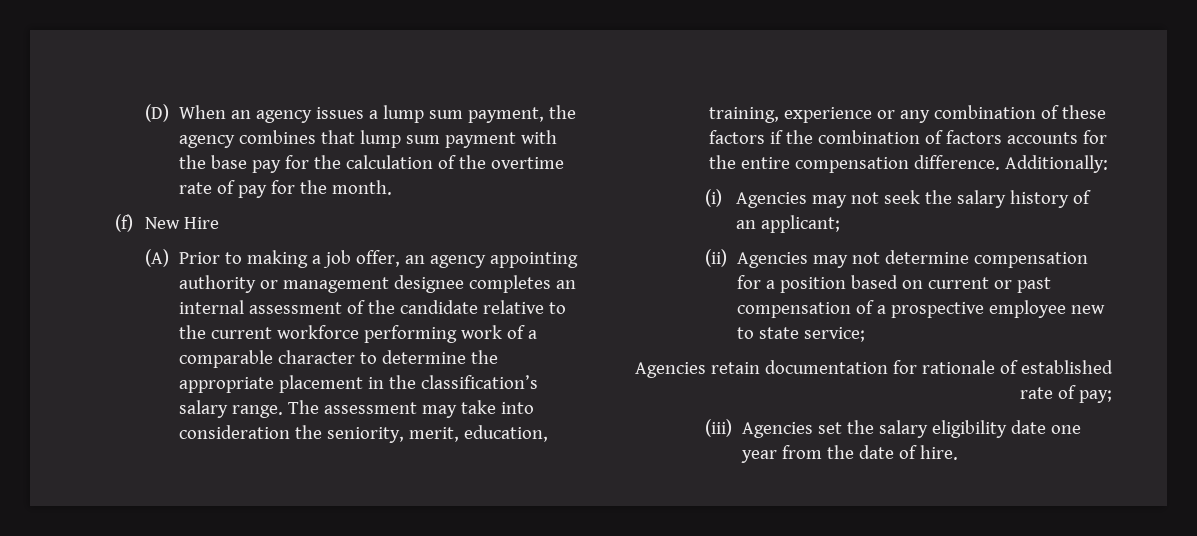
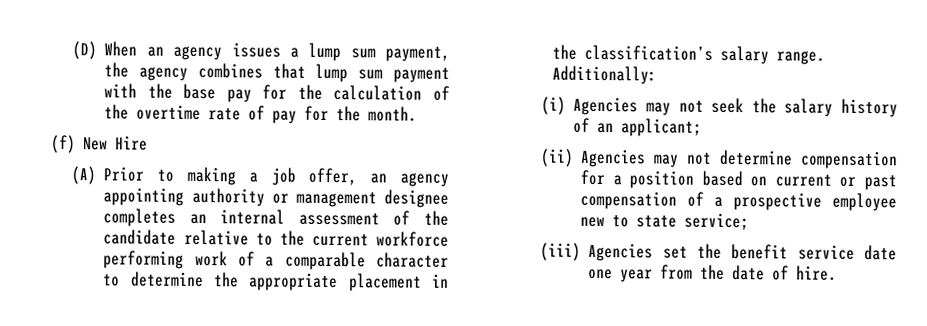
- The assessment may take into consideration the seniority, merit, education, training, experience or any combination of these factors if the combination of factors accounts for the entire compensation difference.
- Agencies retain documentation for rationale of established rate of pay;
- (iii) Agencies set the salary eligibility date one year from the date of hire.
+ (iii) Agencies set the benefit service date one year from the date of hire.

